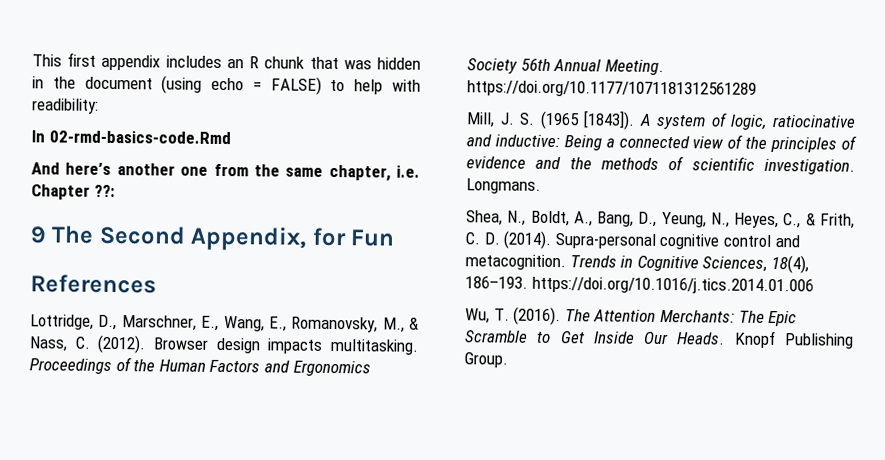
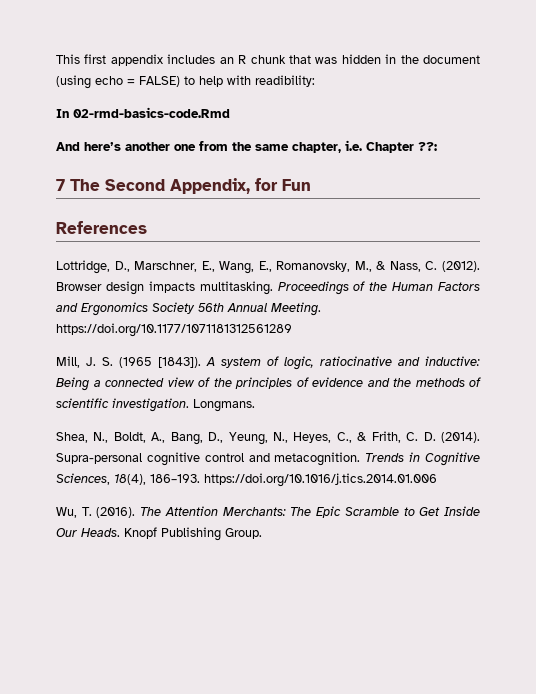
- 9 The Second Appendix, for Fun
+ 7 The Second Appendix, for Fun

